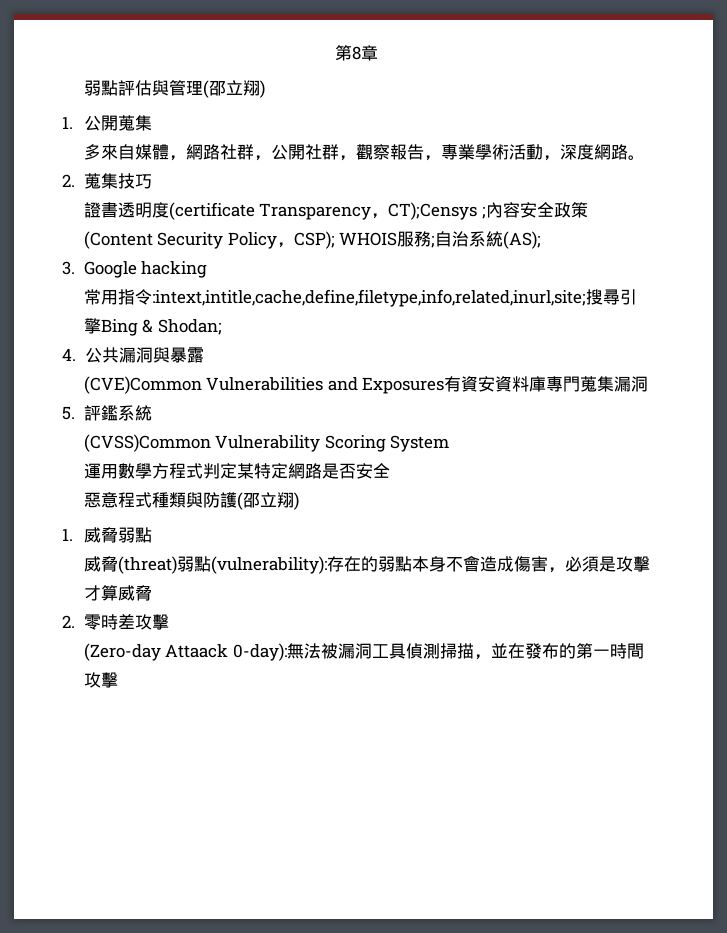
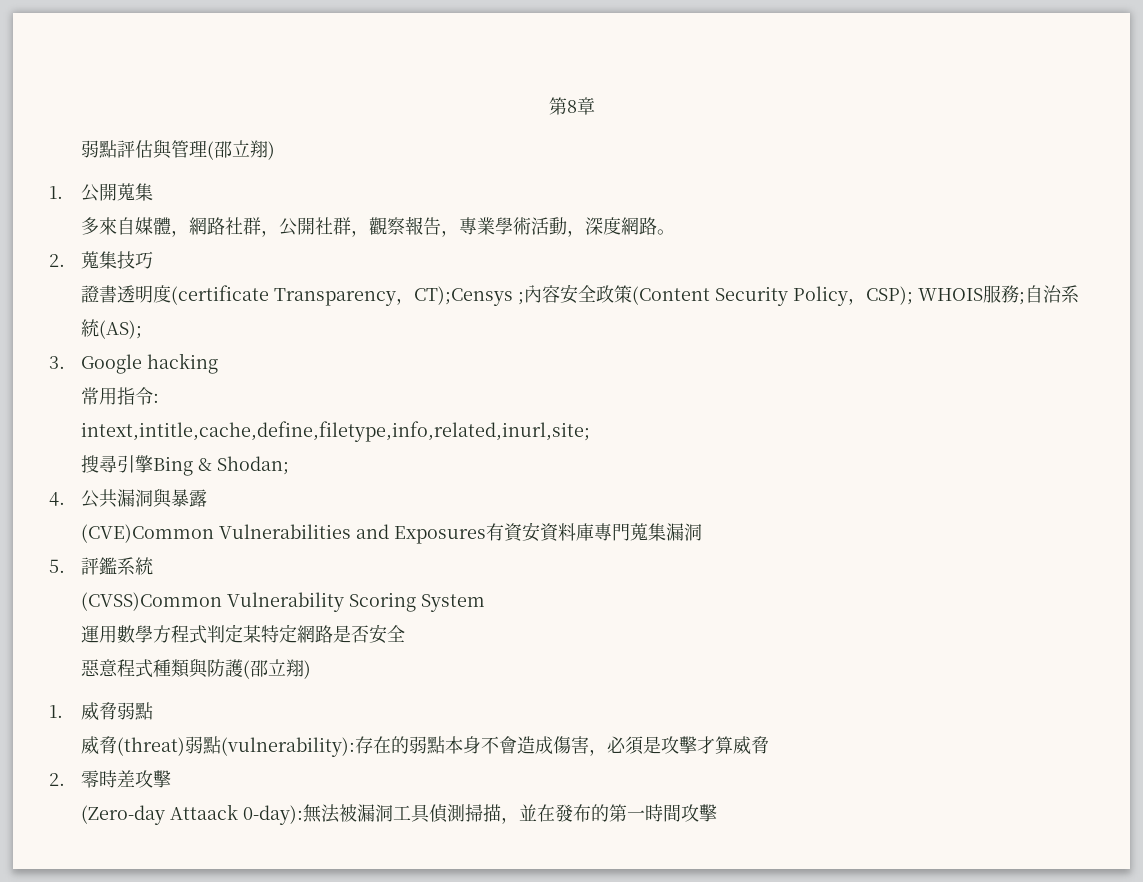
- 常用指令:intext,intitle,cache,define,filetype,info,related,inurl,site;搜尋引擎Bing & Shodan;
+ 常用指令:
+ intext,intitle,cache,define,filetype,info,related,inurl,site;
+ 搜尋引擎Bing & Shodan;

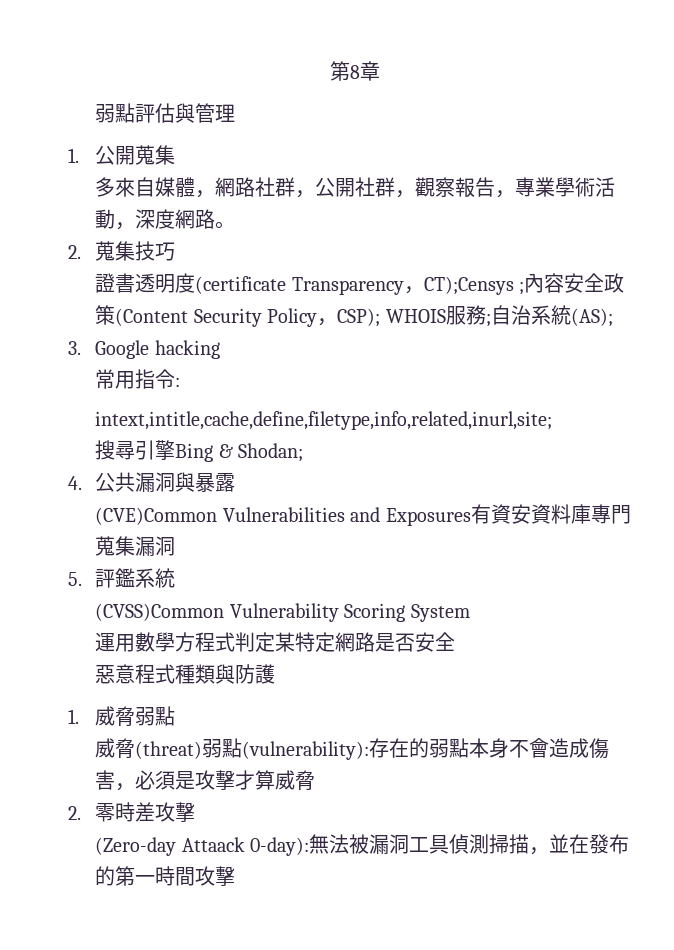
- 弱點評估與管理(邵立翔)
+ 弱點評估與管理
- 惡意程式種類與防護(邵立翔)
+ 惡意程式種類與防護

